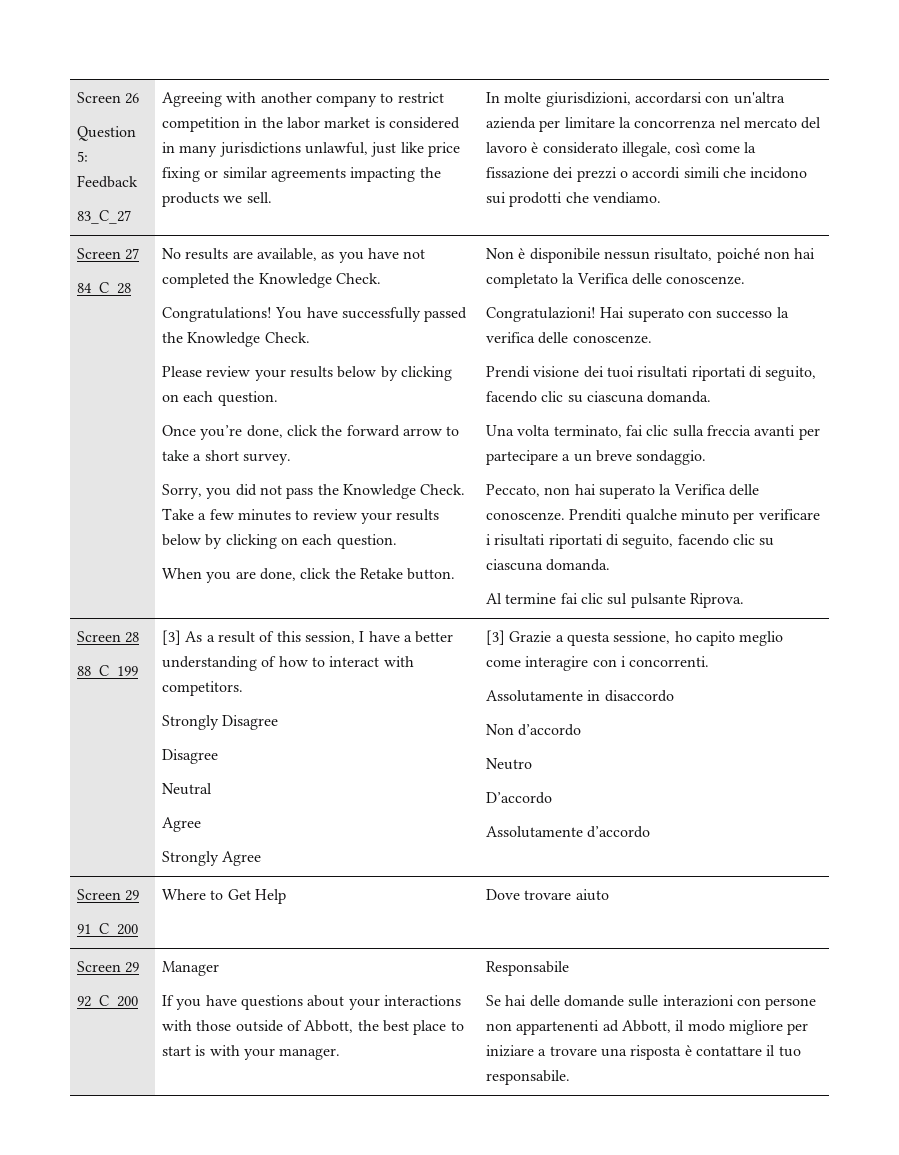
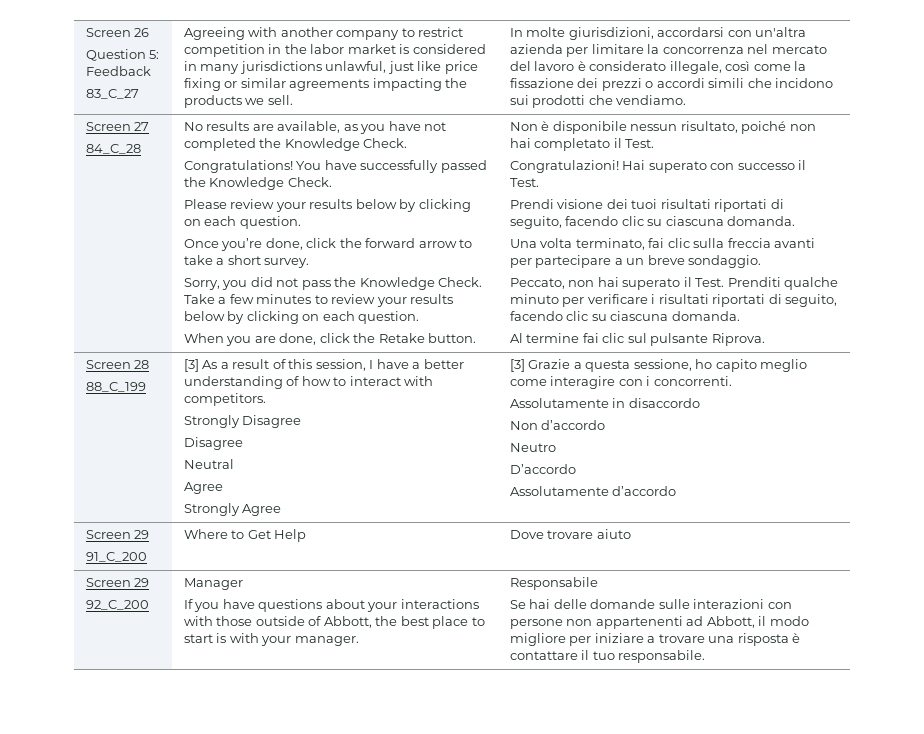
- Non è disponibile nessun risultato, poiché non hai completato la Verifica delle conoscenze.
+ Non è disponibile nessun risultato, poiché non hai completato il Test.
- Hai superato con successo la verifica delle conoscenze.
+ Hai superato con successo il Test.
- Peccato, non hai superato la Verifica delle conoscenze.
+ Peccato, non hai superato il Test.

